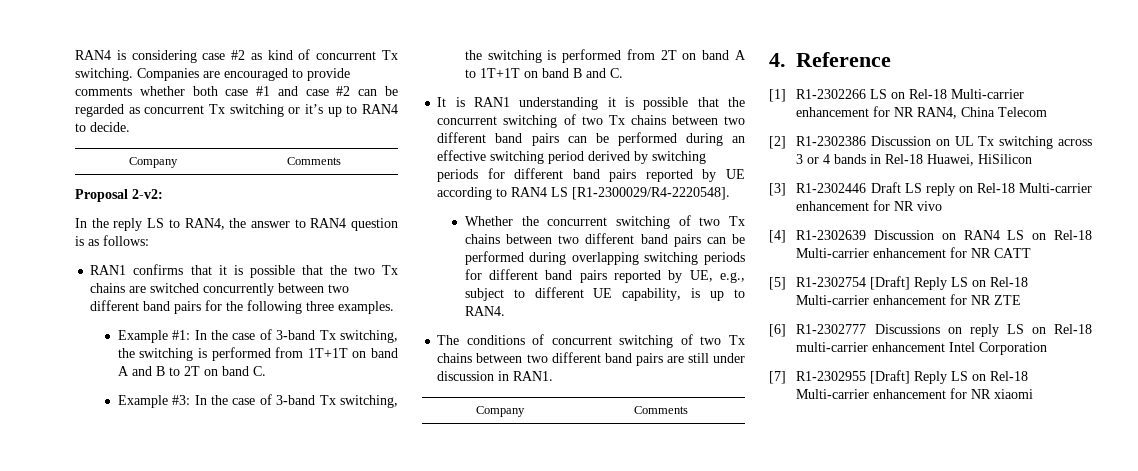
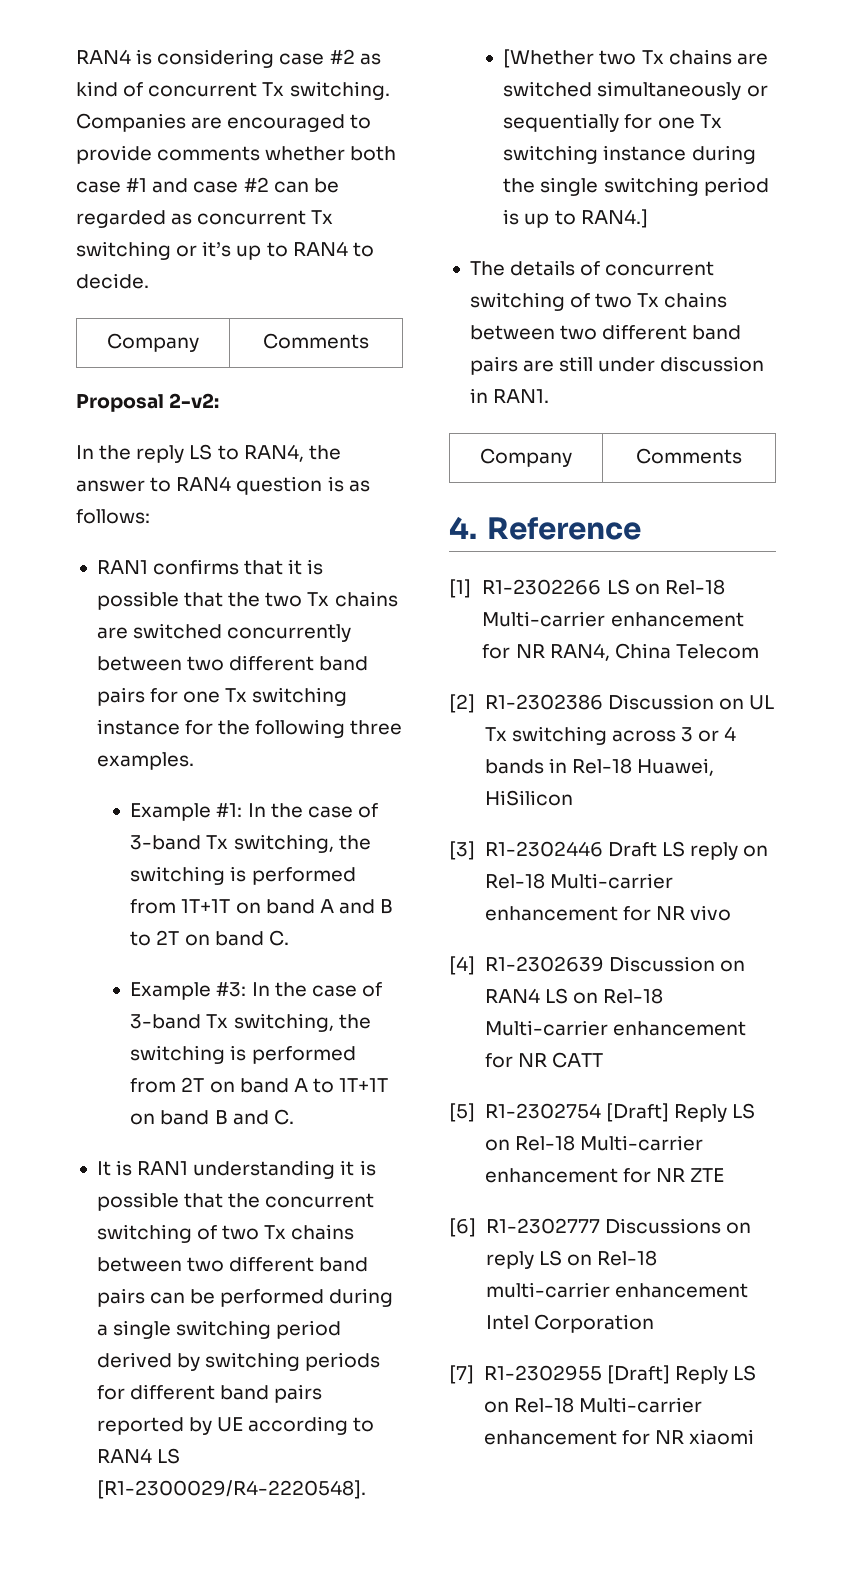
- RAN1 confirms that it is possible that the two Tx chains are switched concurrently between two different band pairs for the following three examples.
+ RAN1 confirms that it is possible that the two Tx chains are switched concurrently between two different band pairs for one Tx switching instance for the following three examples.
- It is RAN1 understanding it is possible that the concurrent switching of two Tx chains between two different band pairs can be performed during an effective switching period derived by switching periods for different band pairs reported by UE according to RAN4 LS [R1-2300029/R4-2220548].
+ It is RAN1 understanding it is possible that the concurrent switching of two Tx chains between two different band pairs can be performed during a single switching period derived by switching periods for different band pairs reported by UE according to RAN4 LS [R1-2300029/R4-2220548].
- Whether the concurrent switching of two Tx chains between two different band pairs can be performed during overlapping switching periods for different band pairs reported by UE, e.g., subject to different UE capability, is up to RAN4.
+ [Whether two Tx chains are switched simultaneously or sequentially for one Tx switching instance during the single switching period is up to RAN4.]
- The conditions of concurrent switching of two Tx chains between two different band pairs are still under discussion in RAN1.
+ The details of concurrent switching of two Tx chains between two different band pairs are still under discussion in RAN1.

